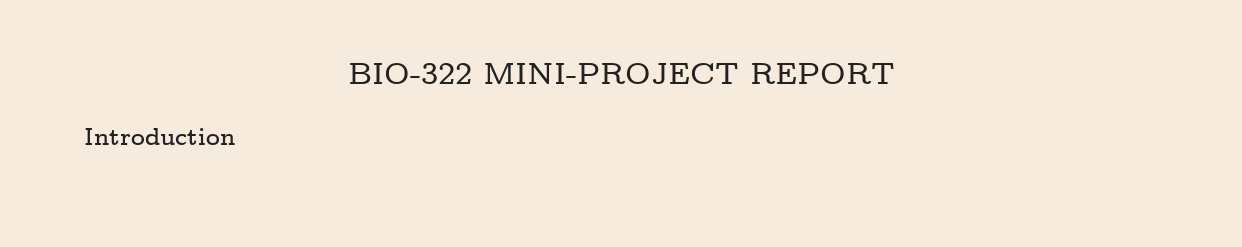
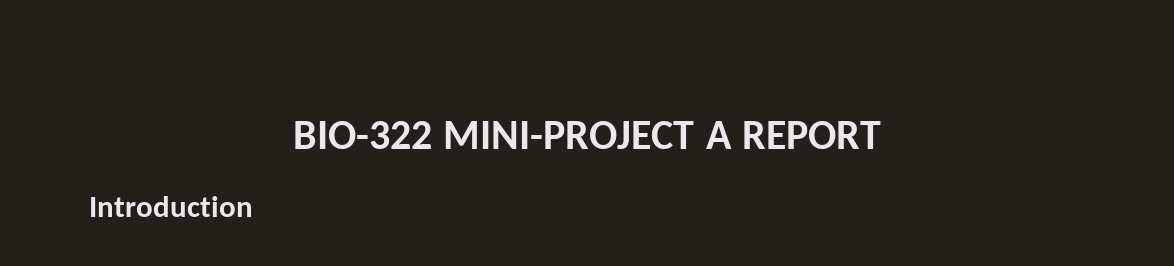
- BIO-322 MINI-PROJECT REPORT
+ BIO-322 MINI-PROJECT A REPORT

